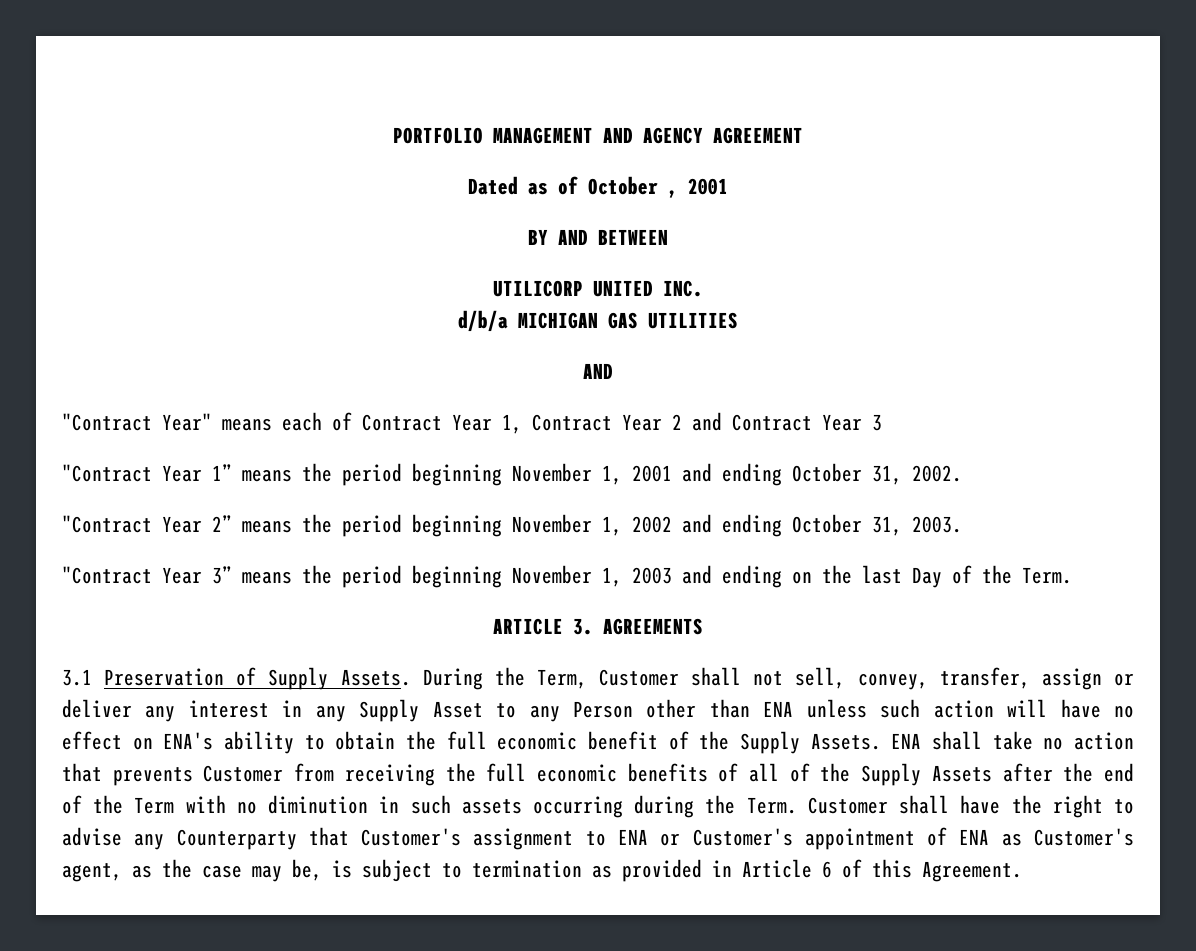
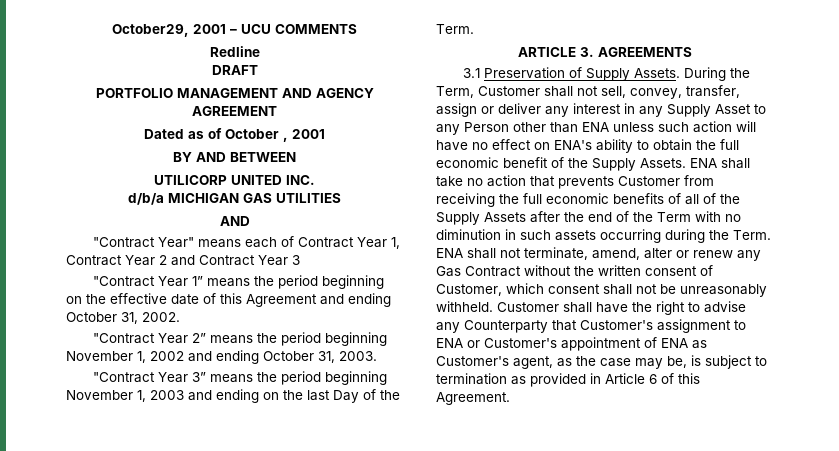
+ October29, 2001 – UCU COMMENTS
+ Redline
+ DRAFT
- "Contract Year 1” means the period beginning November 1, 2001 and ending October 31, 2002.
+ "Contract Year 1” means the period beginning on the effective date of this Agreement and ending October 31, 2002.
+ ENA shall not terminate, amend, alter or renew any Gas Contract without the written consent of Customer, which consent shall not be unreasonably withheld.

